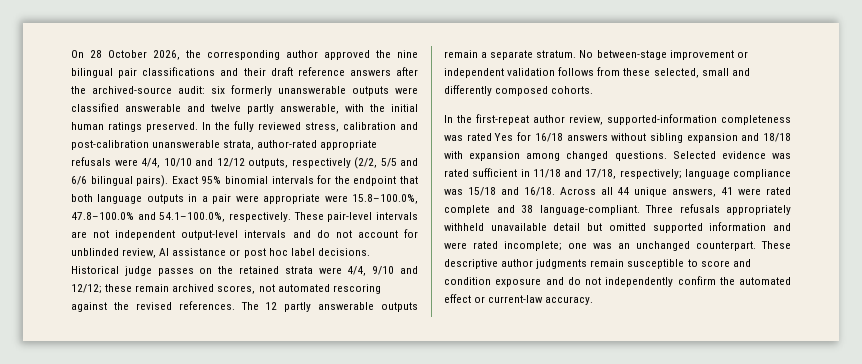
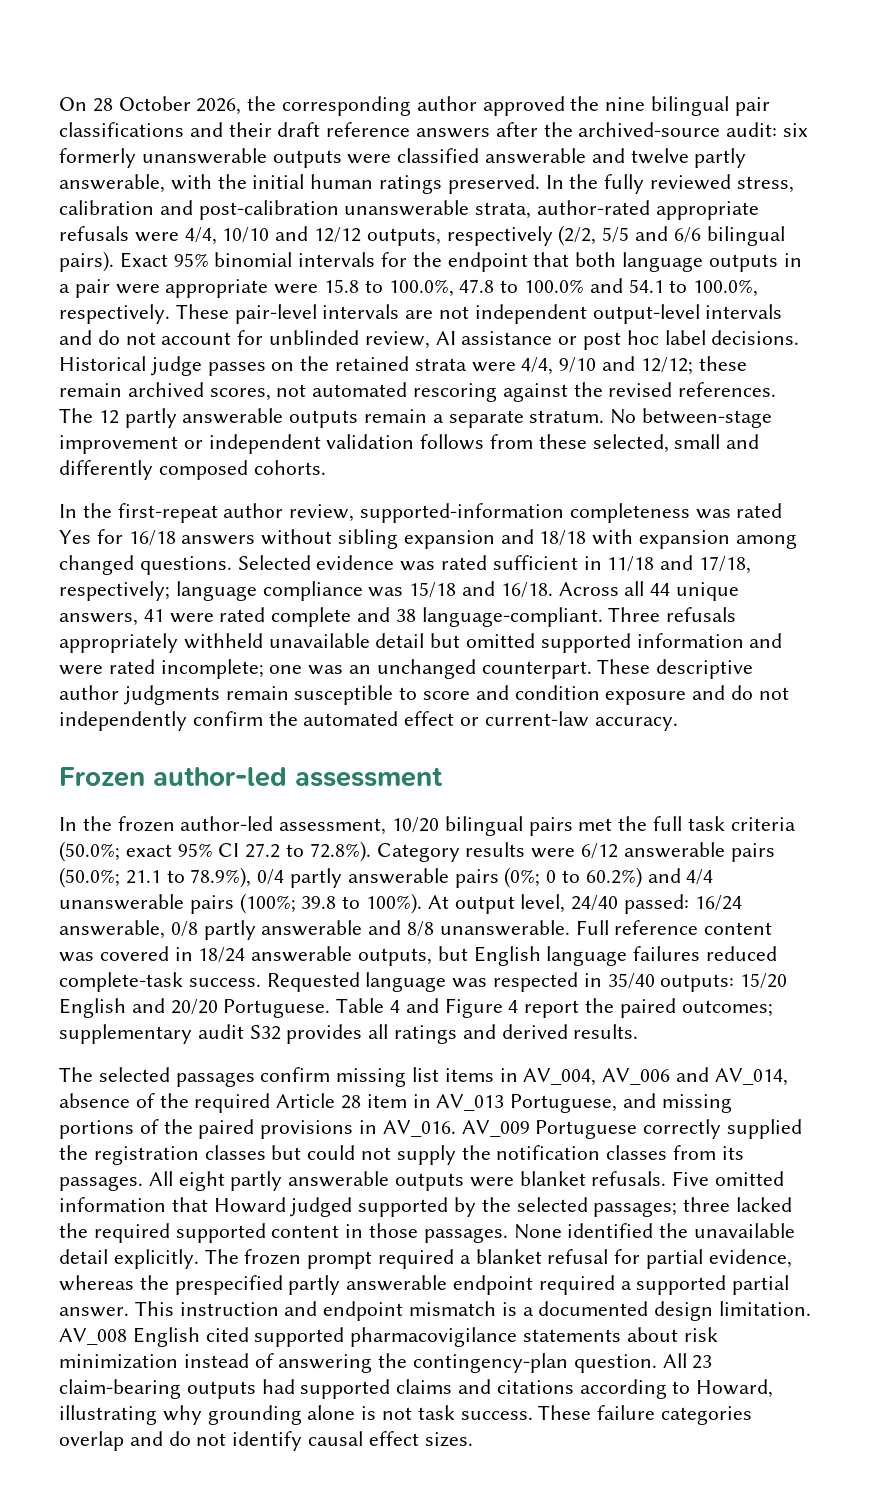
- Exact 95% binomial intervals for the endpoint that both language outputs in a pair were appropriate were 15.8–100.0%, 47.8–100.0% and 54.1–100.0%, respectively.
+ Exact 95% binomial intervals for the endpoint that both language outputs in a pair were appropriate were 15.8 to 100.0%, 47.8 to 100.0% and 54.1 to 100.0%, respectively.
+ Frozen author-led assessment
+ In the frozen author-led assessment, 10/20 bilingual pairs met the full task criteria (50.0%; exact 95% CI 27.2 to 72.8%). Category results were 6/12 answerable pairs (50.0%; 21.1 to 78.9%), 0/4 partly answerable pairs (0%; 0 to 60.2%) and 4/4 unanswerable pairs (100%; 39.8 to 100%). At output level, 24/40 passed: 16/24 answerable, 0/8 partly answerable and 8/8 unanswerable. Full reference content was covered in 18/24 answerable outputs, but English language failures reduced complete-task success. Requested language was respected in 35/40 outputs: 15/20 English and 20/20 Portuguese. Table 4 and Figure 4 report the paired outcomes; supplementary audit S32 provides all ratings and derived results.
+ The selected passages confirm missing list items in AV_004, AV_006 and AV_014, absence of the required Article 28 item in AV_013 Portuguese, and missing portions of the paired provisions in AV_016. AV_009 Portuguese correctly supplied the registration classes but could not supply the notification classes from its passages. All eight partly answerable outputs were blanket refusals. Five omitted information that Howard judged supported by the selected passages; three lacked the required supported content in those passages. None identified the unavailable detail explicitly. The frozen prompt required a blanket refusal for partial evidence, whereas the prespecified partly answerable endpoint required a supported partial answer. This instruction and endpoint mismatch is a documented design limitation. AV_008 English cited supported pharmacovigilance statements about risk minimization instead of answering the contingency-plan question. All 23 claim-bearing outputs had supported claims and citations according to Howard, illustrating why grounding alone is not task success. These failure categories overlap and do not identify causal effect sizes.

